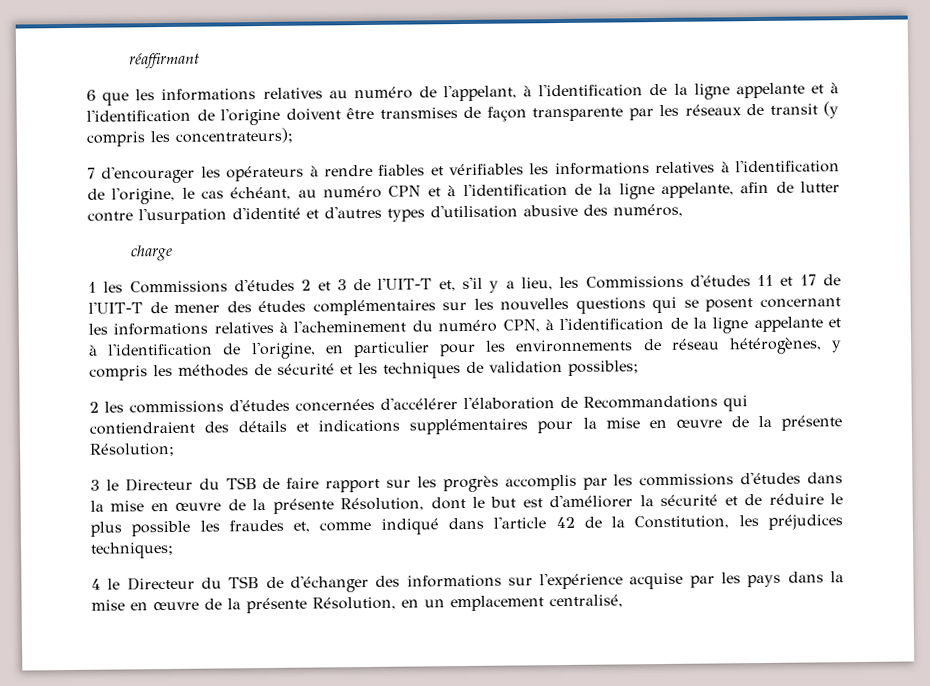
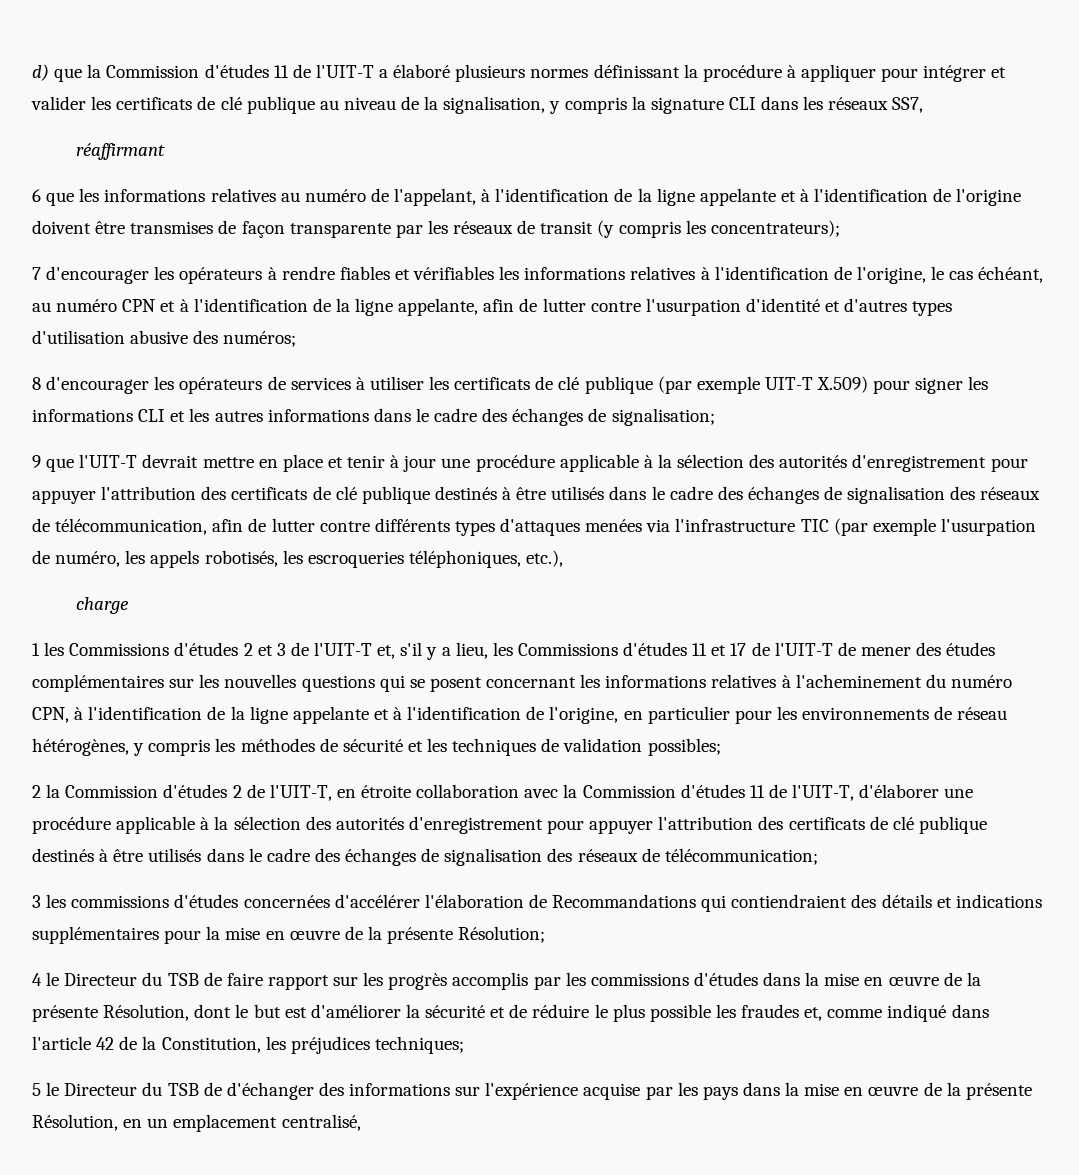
+ d) que la Commission d'études 11 de l'UIT-T a élaboré plusieurs normes définissant la procédure à appliquer pour intégrer et valider les certificats de clé publique au niveau de la signalisation, y compris la signature CLI dans les réseaux SS7,
- 7 d'encourager les opérateurs à rendre fiables et vérifiables les informations relatives à l'identification de l'origine, le cas échéant, au numéro CPN et à l'identification de la ligne appelante, afin de lutter contre l'usurpation d'identité et d'autres types d'utilisation abusive des numéros,
+ 7 d'encourager les opérateurs à rendre fiables et vérifiables les informations relatives à l'identification de l'origine, le cas échéant, au numéro CPN et à l'identification de la ligne appelante, afin de lutter contre l'usurpation d'identité et d'autres types d'utilisation abusive des numéros;
+ 8 d'encourager les opérateurs de services à utiliser les certificats de clé publique (par exemple UIT-T X.509) pour signer les informations CLI et les autres informations dans le cadre des échanges de signalisation;
+ 9 que l'UIT-T devrait mettre en place et tenir à jour une procédure applicable à la sélection des autorités d'enregistrement pour appuyer l'attribution des certificats de clé publique destinés à être utilisés dans le cadre des échanges de signalisation des réseaux de télécommunication, afin de lutter contre différents types d'attaques menées via l'infrastructure TIC (par exemple l'usurpation de numéro, les appels robotisés, les escroqueries téléphoniques, etc.),
- 2 les commissions d'études concernées d'accélérer l'élaboration de Recommandations qui contiendraient des détails et indications supplémentaires pour la mise en œuvre de la présente Résolution;
+ 2 la Commission d'études 2 de l'UIT-T, en étroite collaboration avec la Commission d'études 11 de l'UIT-T, d'élaborer une procédure applicable à la sélection des autorités d'enregistrement pour appuyer l'attribution des certificats de clé publique destinés à être utilisés dans le cadre des échanges de signalisation des réseaux de télécommunication;
+ 3 les commissions d'études concernées d'accélérer l'élaboration de Recommandations qui contiendraient des détails et indications supplémentaires pour la mise en œuvre de la présente Résolution;
- 3 le Directeur du TSB de faire rapport sur les progrès accomplis par les commissions d'études dans la mise en œuvre de la présente Résolution, dont le but est d'améliorer la sécurité et de réduire le plus possible les fraudes et, comme indiqué dans l'article 42 de la Constitution, les préjudices techniques;
+ 4 le Directeur du TSB de faire rapport sur les progrès accomplis par les commissions d'études dans la mise en œuvre de la présente Résolution, dont le but est d'améliorer la sécurité et de réduire le plus possible les fraudes et, comme indiqué dans l'article 42 de la Constitution, les préjudices techniques;
- 4 le Directeur du TSB de d'échanger des informations sur l'expérience acquise par les pays dans la mise en œuvre de la présente Résolution, en un emplacement centralisé,
+ 5 le Directeur du TSB de d'échanger des informations sur l'expérience acquise par les pays dans la mise en œuvre de la présente Résolution, en un emplacement centralisé,

